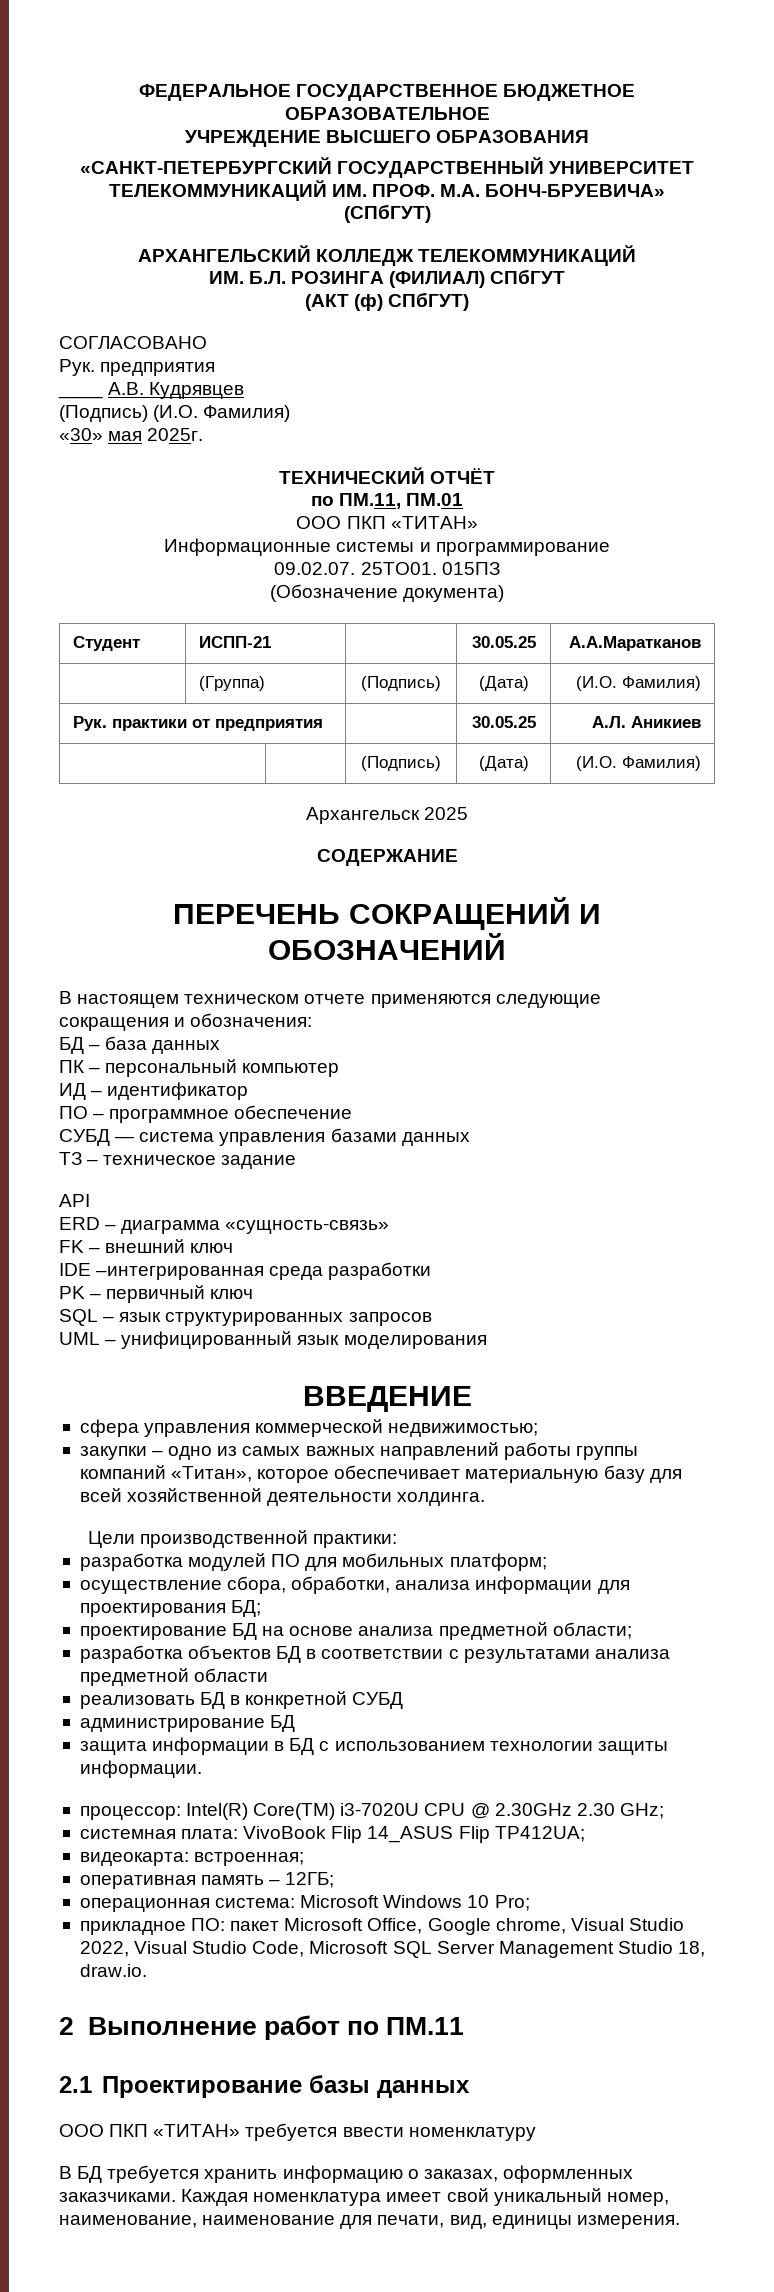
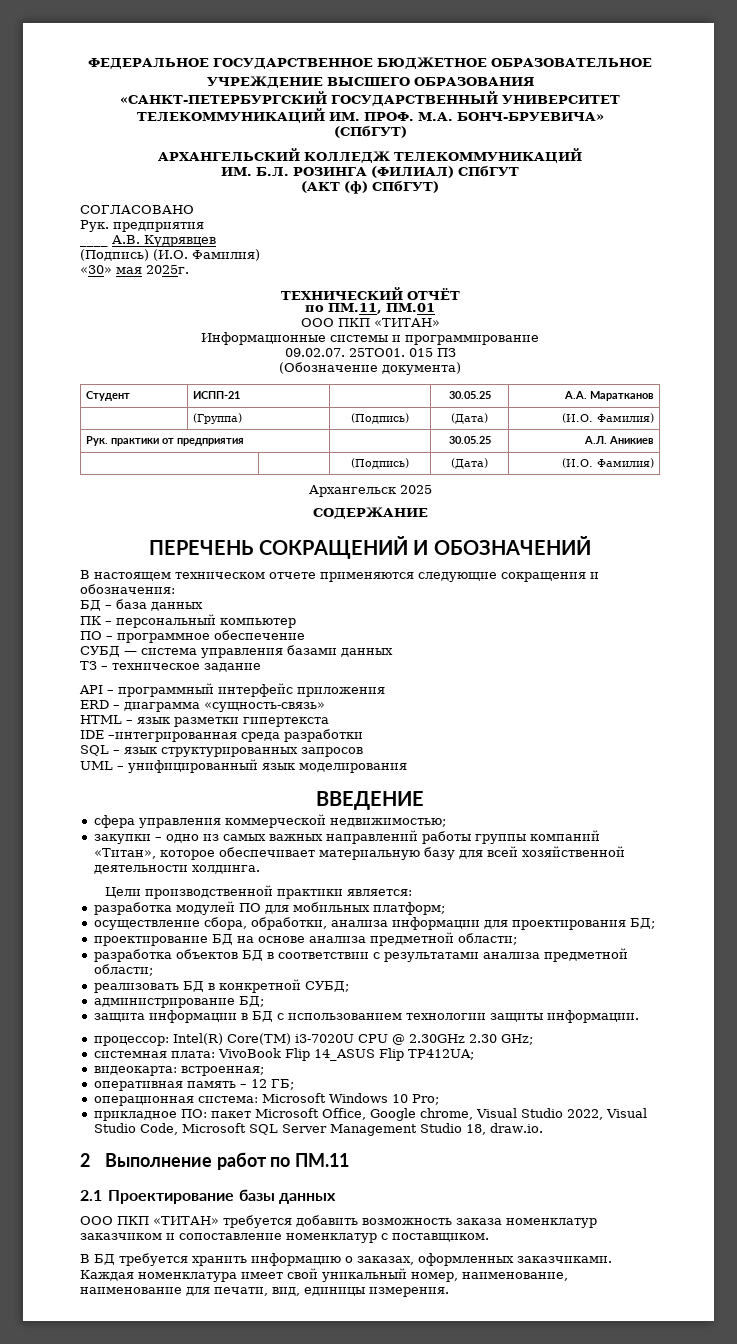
- 015ПЗ
+ 015 ПЗ
- Студент | ИСПП-21 | | 30.05.25 | А.А.Маратканов
+ Студент | ИСПП-21 | | 30.05.25 | А.А. Маратканов
- ИД – идентификатор
- API
+ API – программный интерфейс приложения
- FK – внешний ключ
+ HTML – язык разметки гипертекста
- PK – первичный ключ
- Цели производственной практики:
+ Цели производственной практики является:
- разработка объектов БД в соответствии с результатами анализа предметной области
+ разработка объектов БД в соответствии с результатами анализа предметной области;
- реализовать БД в конкретной СУБД
+ реализовать БД в конкретной СУБД;
- администрирование БД
+ администрирование БД;
- оперативная память – 12ГБ;
+ оперативная память – 12 ГБ;
- ООО ПКП «ТИТАН» требуется ввести номенклатуру
+ ООО ПКП «ТИТАН» требуется добавить возможность заказа номенклатур заказчиком и сопоставление номенклатур с поставщиком.

